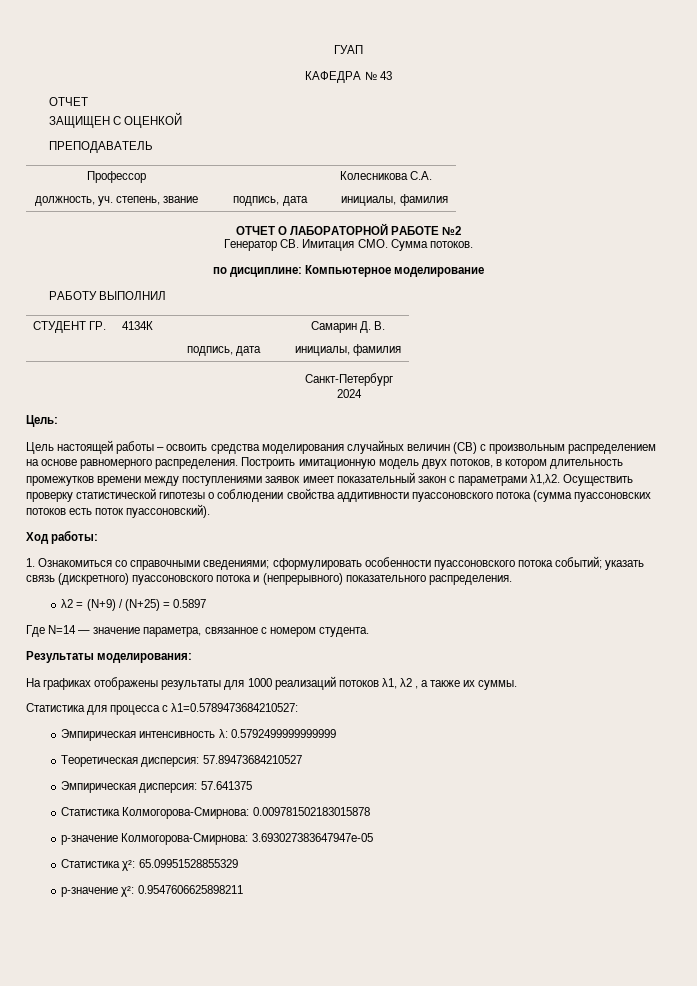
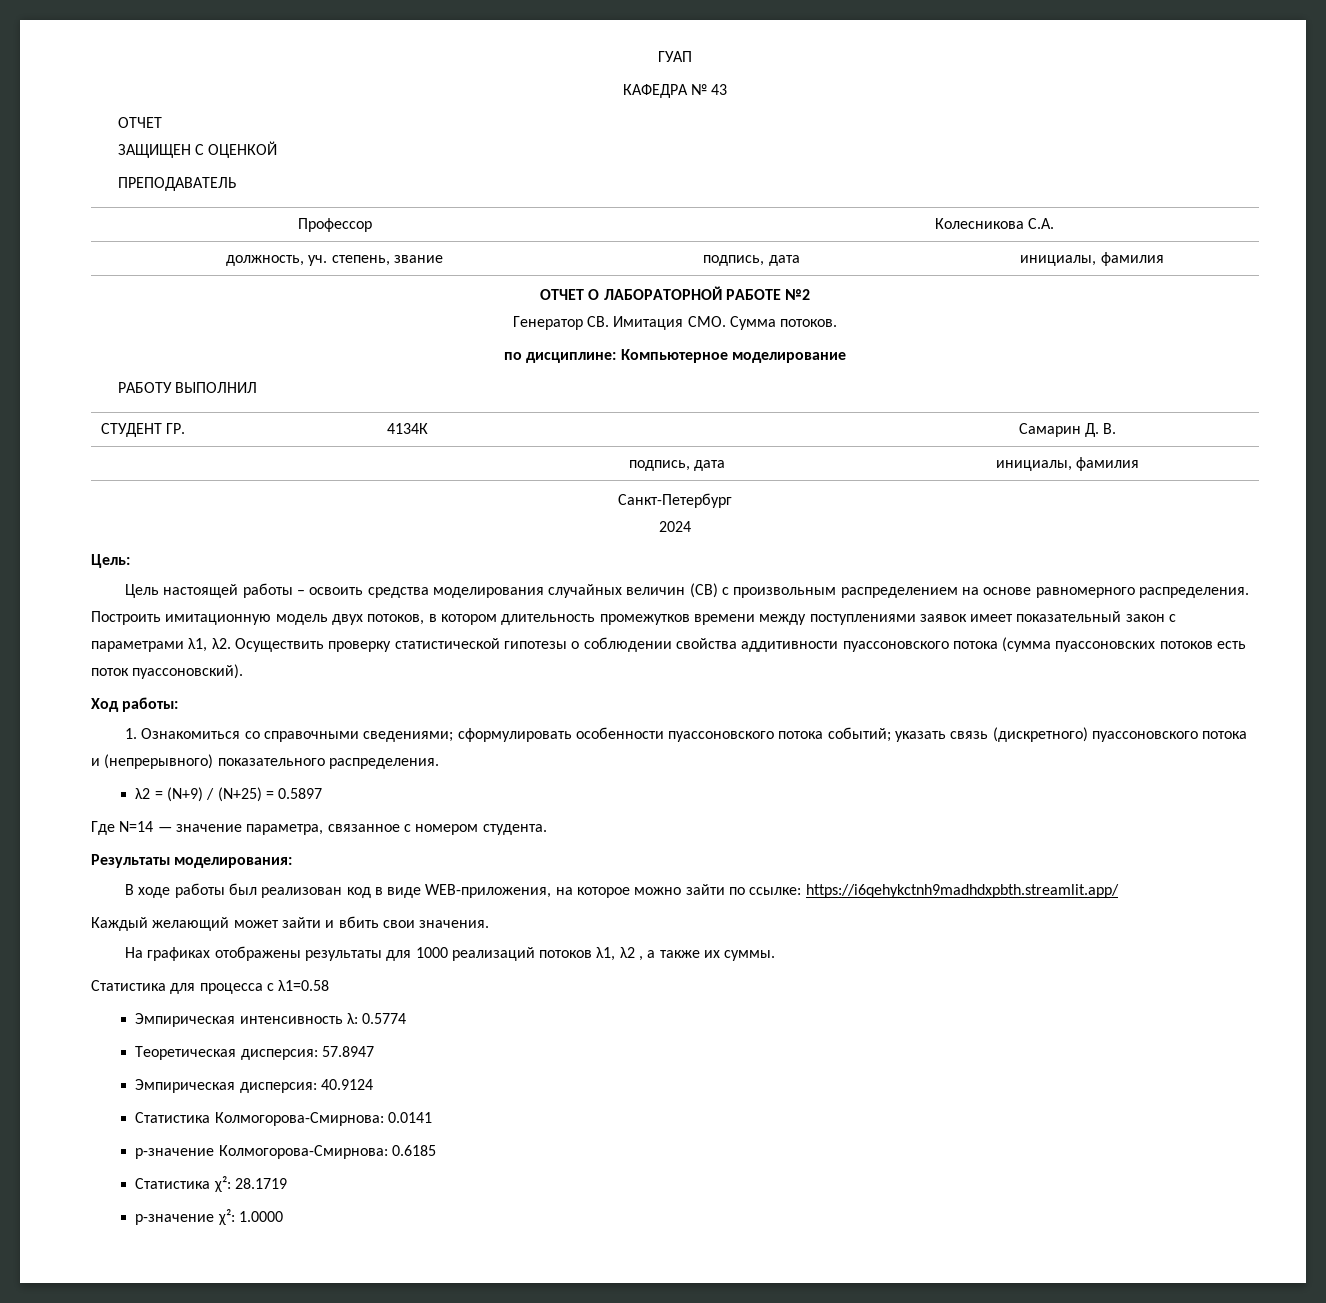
- Построить имитационную модель двух потоков, в котором длительность промежутков времени между поступлениями заявок имеет показательный закон с параметрами λ1,λ2.
+ Построить имитационную модель двух потоков, в котором длительность промежутков времени между поступлениями заявок имеет показательный закон с параметрами λ1, λ2.
+ В ходе работы был реализован код в виде WEB-приложения, на которое можно зайти по ссылке: https://i6qehykctnh9madhdxpbth.streamlit.app/
+ Каждый желающий может зайти и вбить свои значения.
- Статистика для процесса с λ1=0.5789473684210527:
+ Статистика для процесса с λ1=0.58
- Эмпирическая интенсивность λ: 0.5792499999999999
+ Эмпирическая интенсивность λ: 0.5774
- Теоретическая дисперсия: 57.89473684210527
+ Теоретическая дисперсия: 57.8947
- Эмпирическая дисперсия: 57.641375
+ Эмпирическая дисперсия: 40.9124
- Статистика Колмогорова-Смирнова: 0.009781502183015878
+ Статистика Колмогорова-Смирнова: 0.0141
- p-значение Колмогорова-Смирнова: 3.693027383647947e-05
+ p-значение Колмогорова-Смирнова: 0.6185
- Статистика χ²: 65.09951528855329
+ Статистика χ²: 28.1719
- p-значение χ²: 0.9547606625898211
+ p-значение χ²: 1.0000

